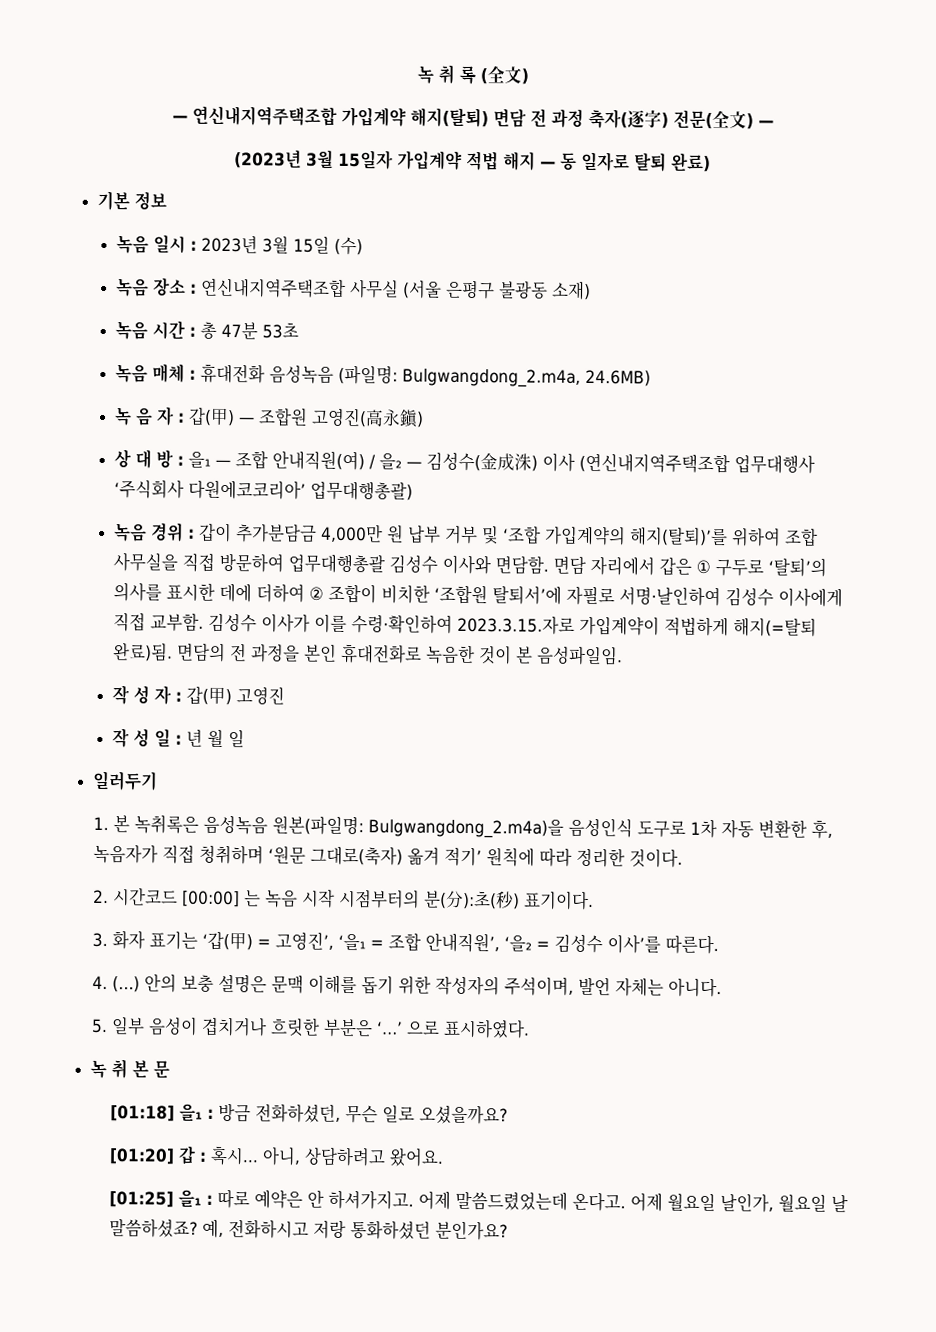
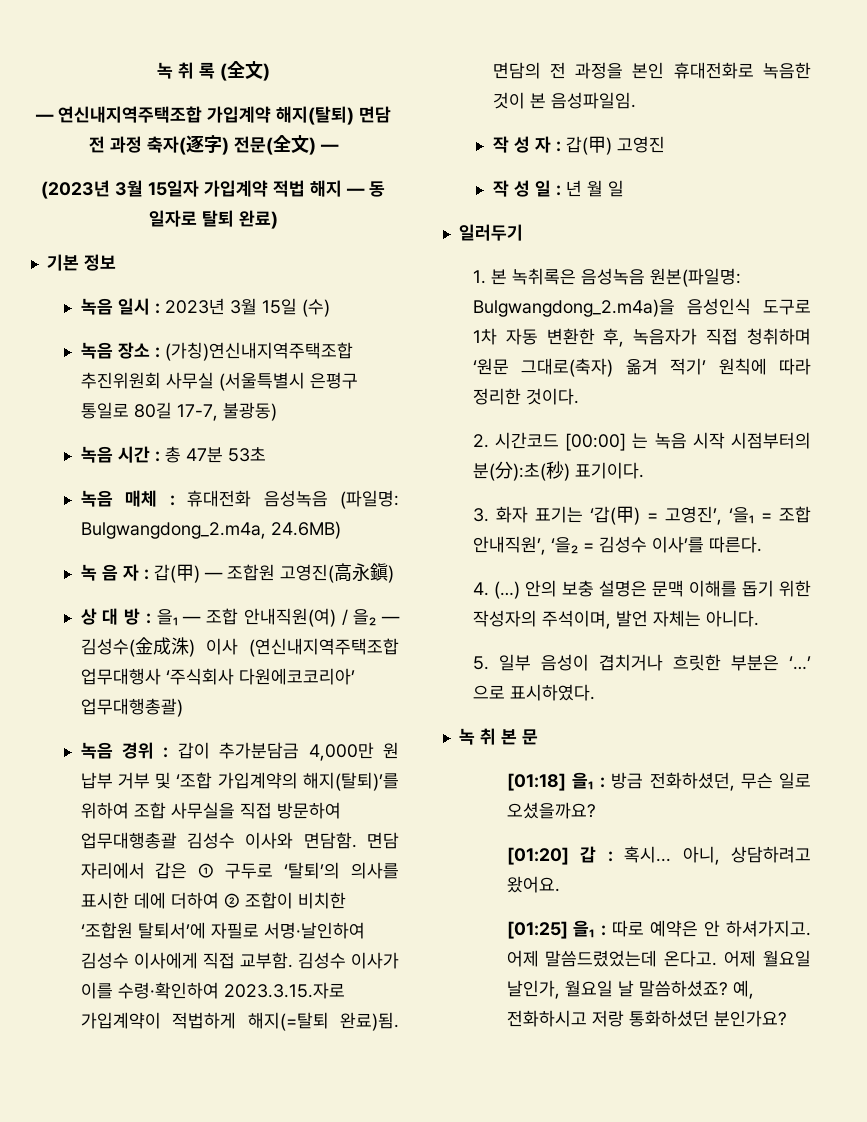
- 녹음 장소 : 연신내지역주택조합 사무실 (서울 은평구 불광동 소재)
+ 녹음 장소 : (가칭)연신내지역주택조합 추진위원회 사무실 (서울특별시 은평구 통일로 80길 17-7, 불광동)

